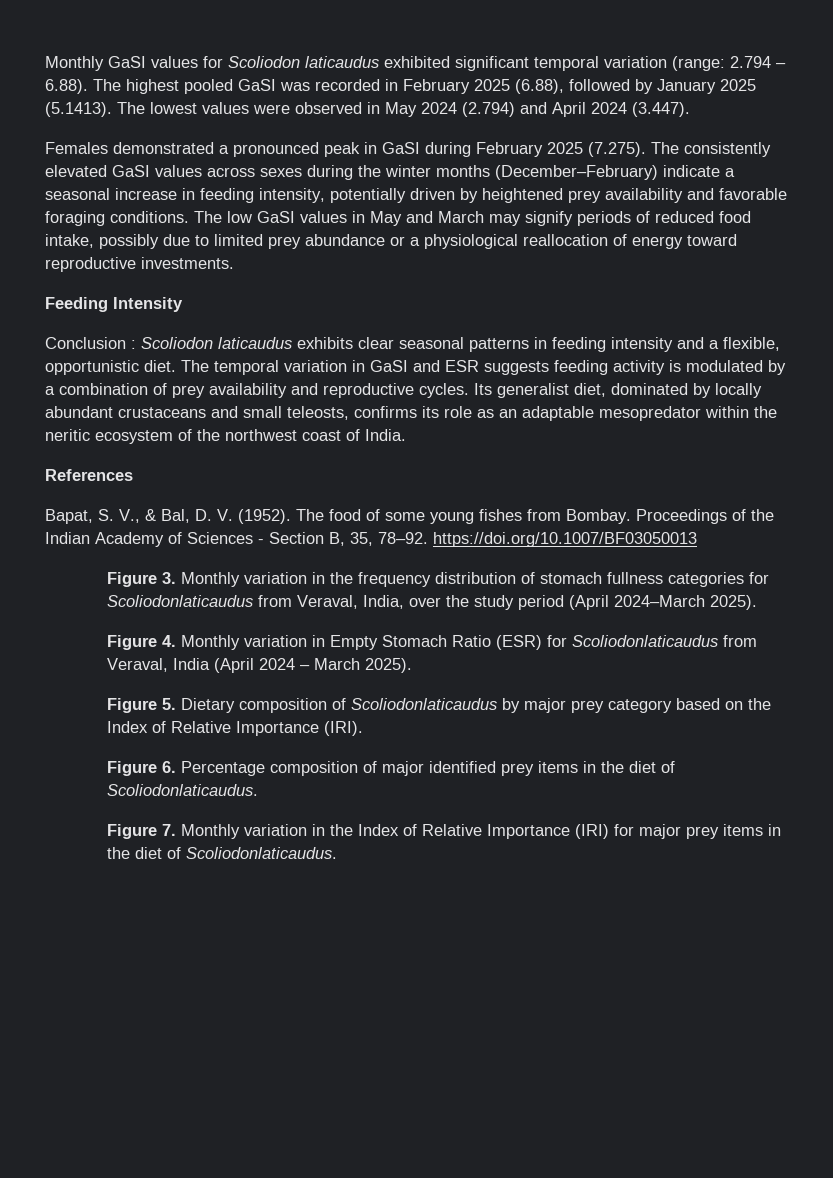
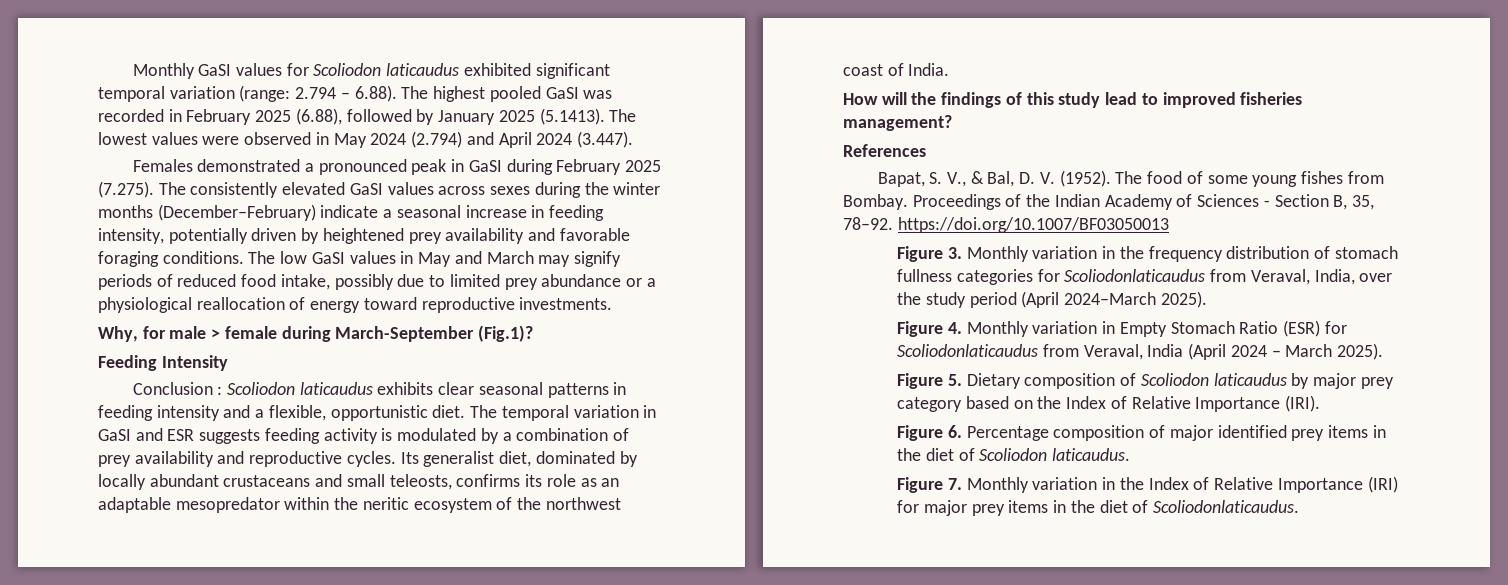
+ Why, for male > female during March-September (Fig.1)?
+ How will the findings of this study lead to improved fisheries management?
- Figure 5. Dietary composition of Scoliodonlaticaudus by major prey category based on the Index of Relative Importance (IRI).
+ Figure 5. Dietary composition of Scoliodon laticaudus by major prey category based on the Index of Relative Importance (IRI).
- Figure 6. Percentage composition of major identified prey items in the diet of Scoliodonlaticaudus.
+ Figure 6. Percentage composition of major identified prey items in the diet of Scoliodon laticaudus.

